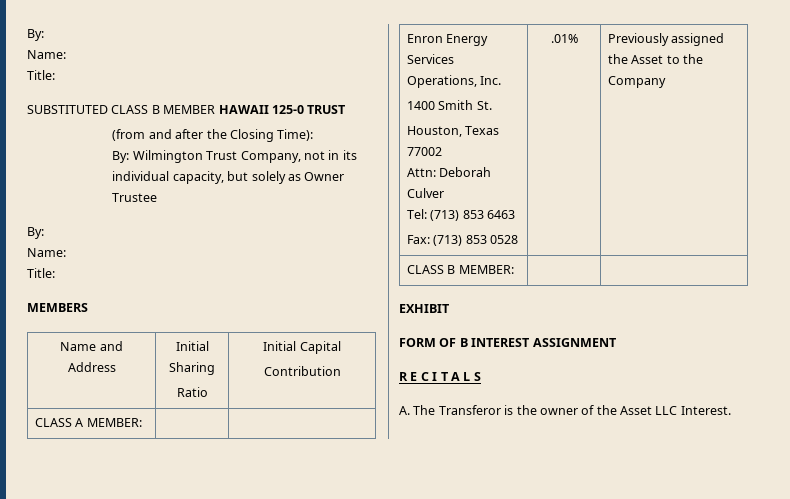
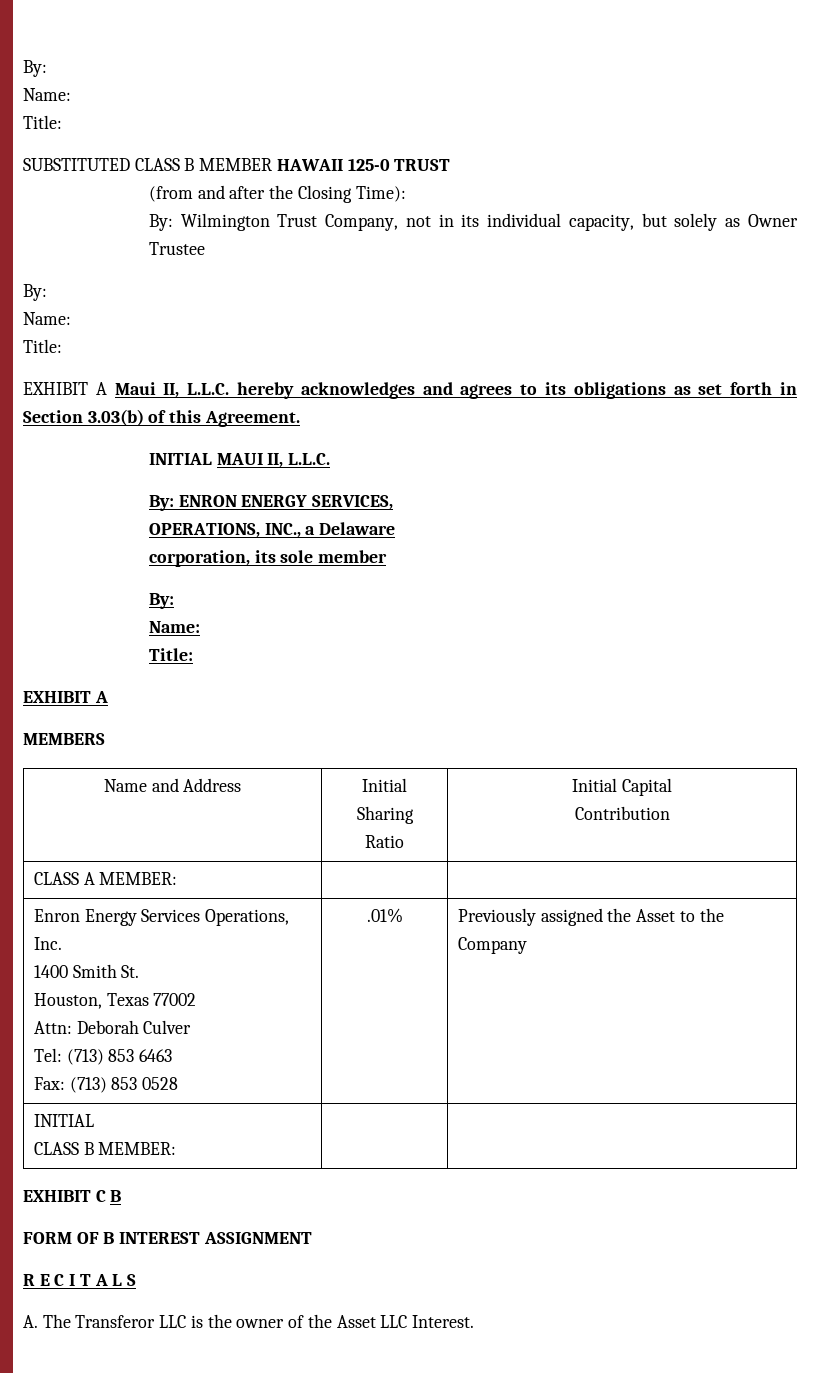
+ EXHIBIT A Maui II, L.L.C. hereby acknowledges and agrees to its obligations as set forth in Section 3.03(b) of this Agreement.
+ INITIAL MAUI II, L.L.C.
+ By: ENRON ENERGY SERVICES,
+ OPERATIONS, INC., a Delaware
+ corporation, its sole member
+ By:
+ Name:
+ Title:
+ EXHIBIT A
  Enron Energy Services Operations, Inc.
  1400 Smith St.
  Houston, Texas 77002
  Attn: Deborah Culver
  Tel: (713) 853 6463
  Fax: (713) 853 0528 | .01% | Previously assigned the Asset to the Company
+ INITIAL
- EXHIBIT
+ EXHIBIT C B
- A. The Transferor is the owner of the Asset LLC Interest.
+ A. The Transferor LLC is the owner of the Asset LLC Interest.

